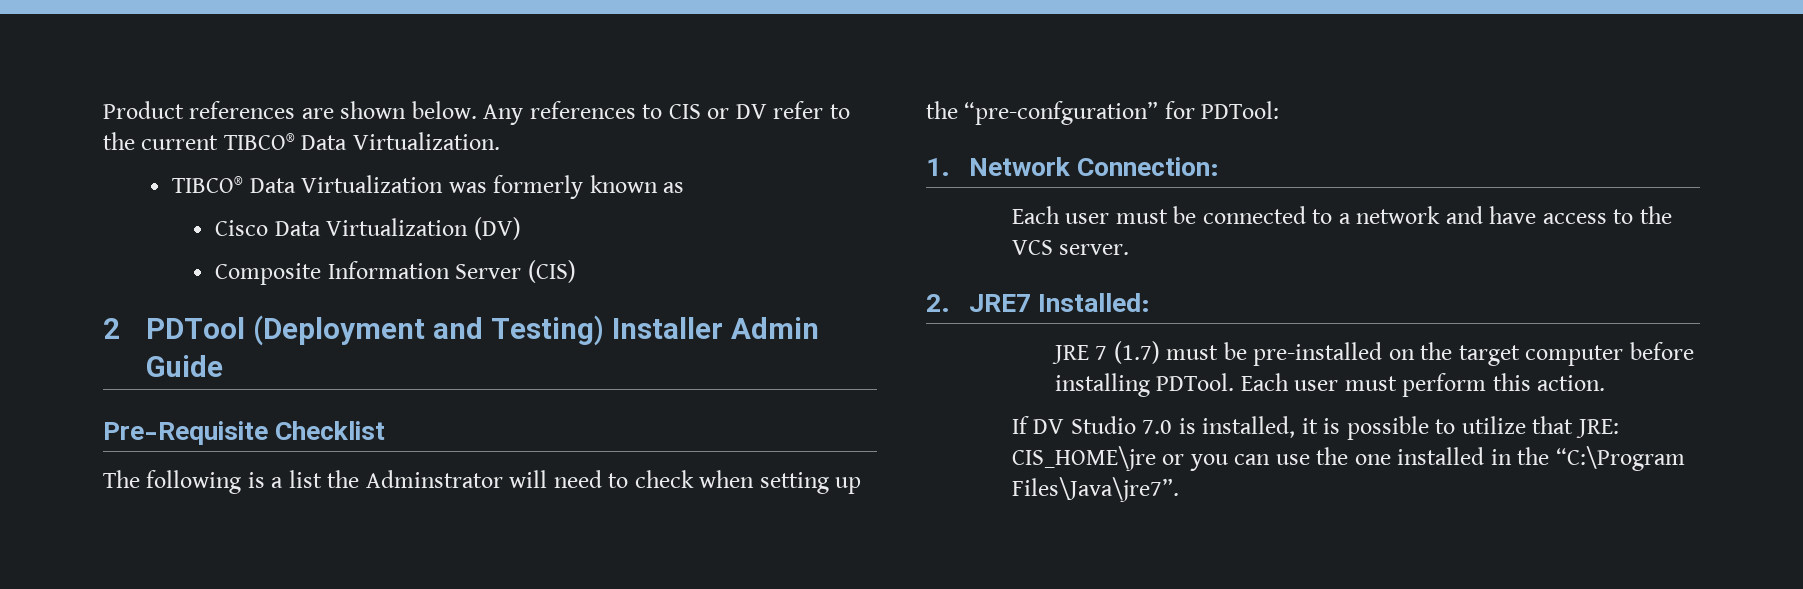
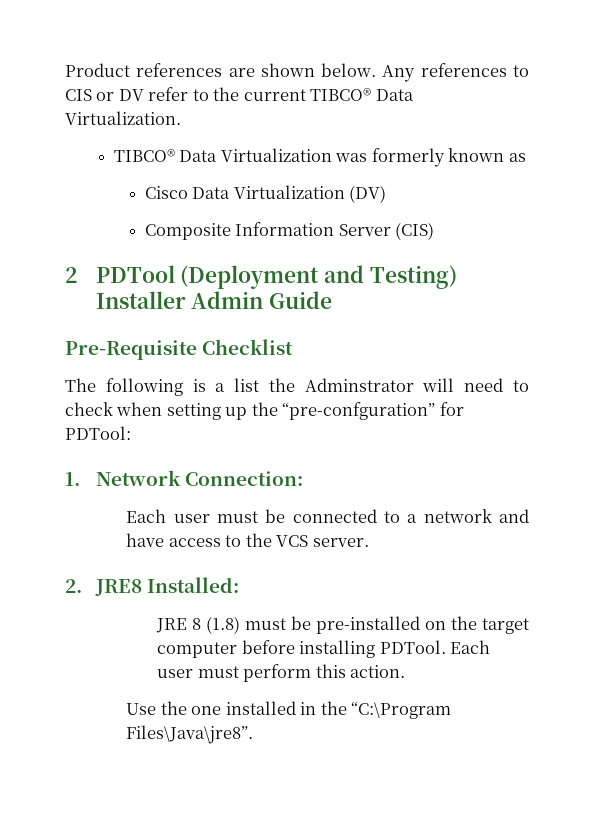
- 2. JRE7 Installed:
+ 2. JRE8 Installed:
- JRE 7 (1.7) must be pre-installed on the target computer before installing PDTool.
+ JRE 8 (1.8) must be pre-installed on the target computer before installing PDTool.
- If DV Studio 7.0 is installed, it is possible to utilize that JRE: CIS_HOME\jre or you can use the one installed in the “C:\Program Files\Java\jre7”.
+ Use the one installed in the “C:\Program Files\Java\jre8”.

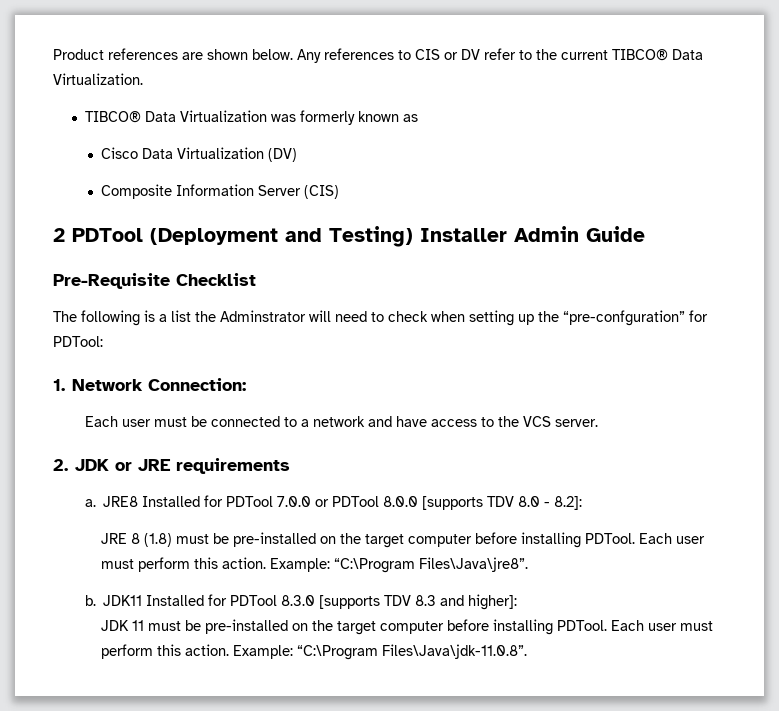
- 2. JRE8 Installed:
+ 2. JDK or JRE requirements
+ a. JRE8 Installed for PDTool 7.0.0 or PDTool 8.0.0 [supports TDV 8.0 - 8.2]:
- Each user must perform this action.
- Use the one installed in the “C:\Program Files\Java\jre8”.
+ Each user must perform this action. Example: “C:\Program Files\Java\jre8”.
+ b. JDK11 Installed for PDTool 8.3.0 [supports TDV 8.3 and higher]:
+ JDK 11 must be pre-installed on the target computer before installing PDTool. Each user must perform this action. Example: “C:\Program Files\Java\jdk-11.0.8”.

